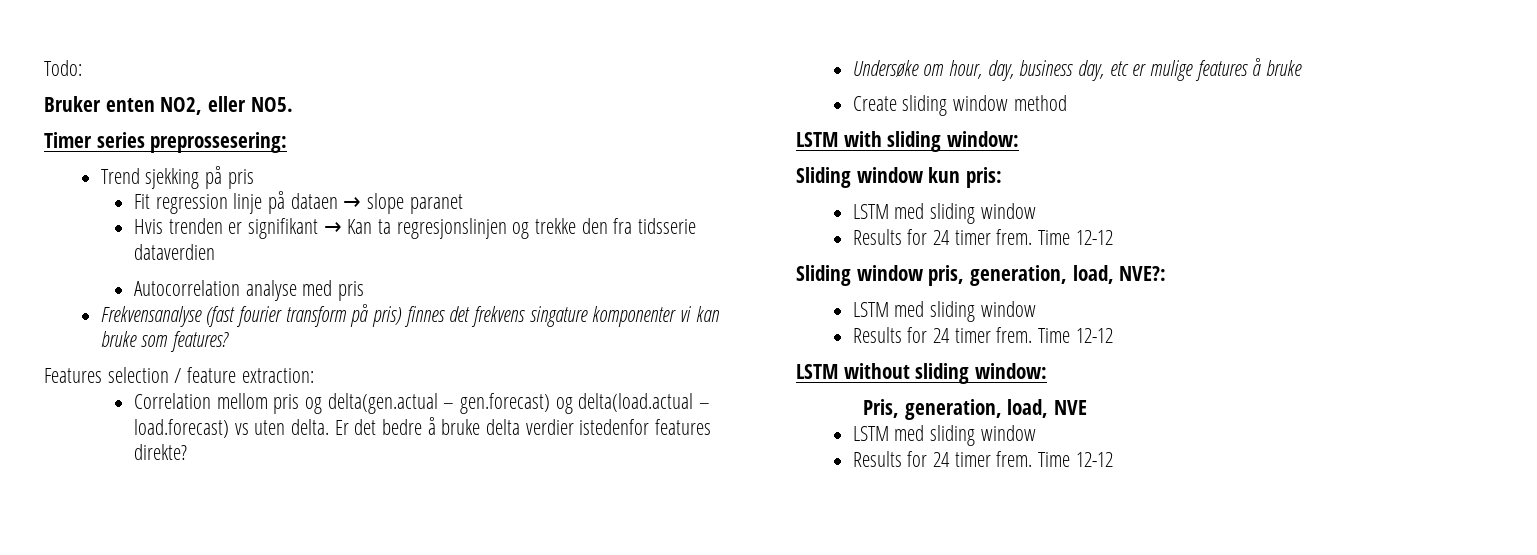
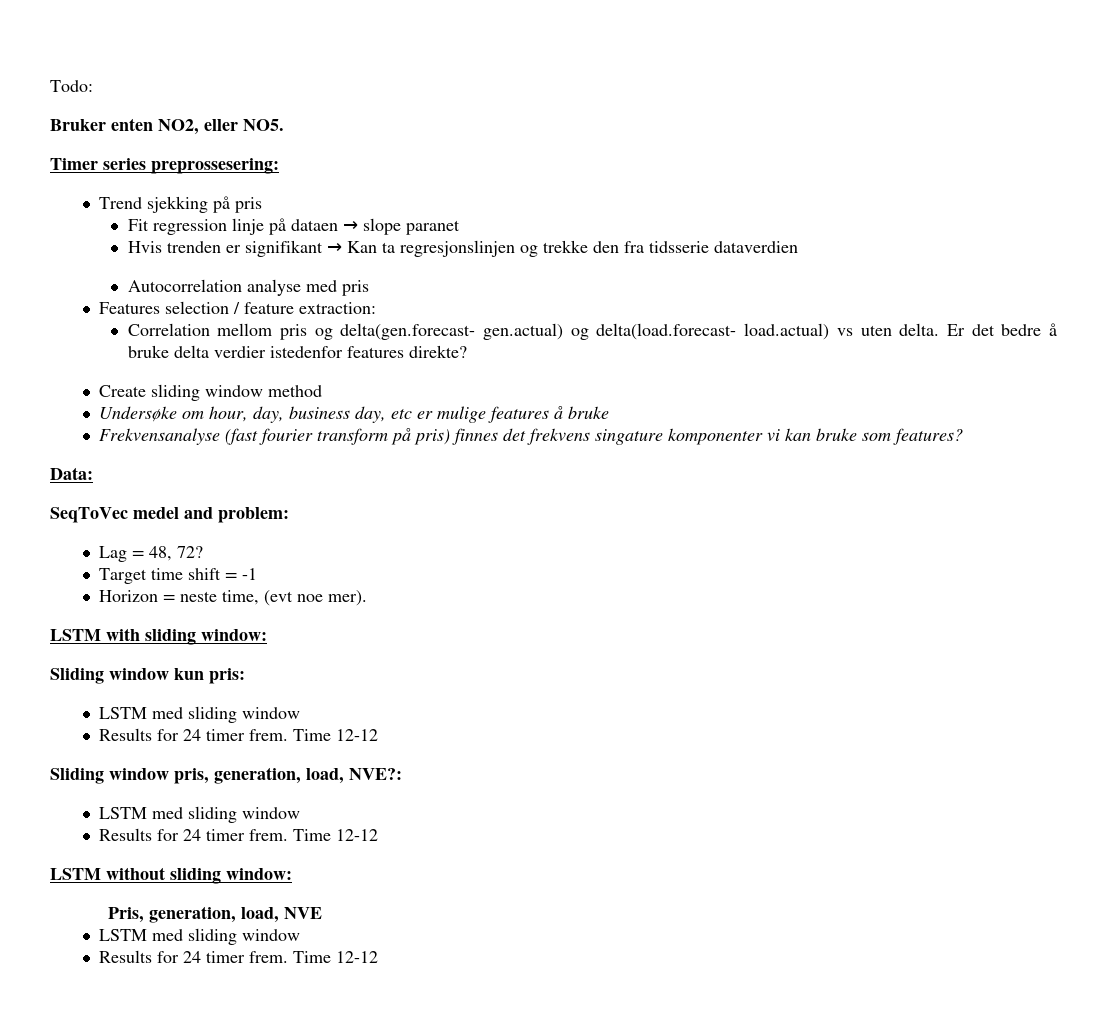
+ Features selection / feature extraction:
+ Correlation mellom pris og delta(gen.forecast- gen.actual) og delta(load.forecast- load.actual) vs uten delta. Er det bedre å bruke delta verdier istedenfor features direkte?
+ Create sliding window method
+ Undersøke om hour, day, business day, etc er mulige features å bruke
- Features selection / feature extraction:
- Correlation mellom pris og delta(gen.actual – gen.forecast) og delta(load.actual – load.forecast) vs uten delta. Er det bedre å bruke delta verdier istedenfor features direkte?
- Undersøke om hour, day, business day, etc er mulige features å bruke
- Create sliding window method
+ Data:
+ SeqToVec medel and problem:
+ Lag = 48, 72?
+ Target time shift = -1
+ Horizon = neste time, (evt noe mer).

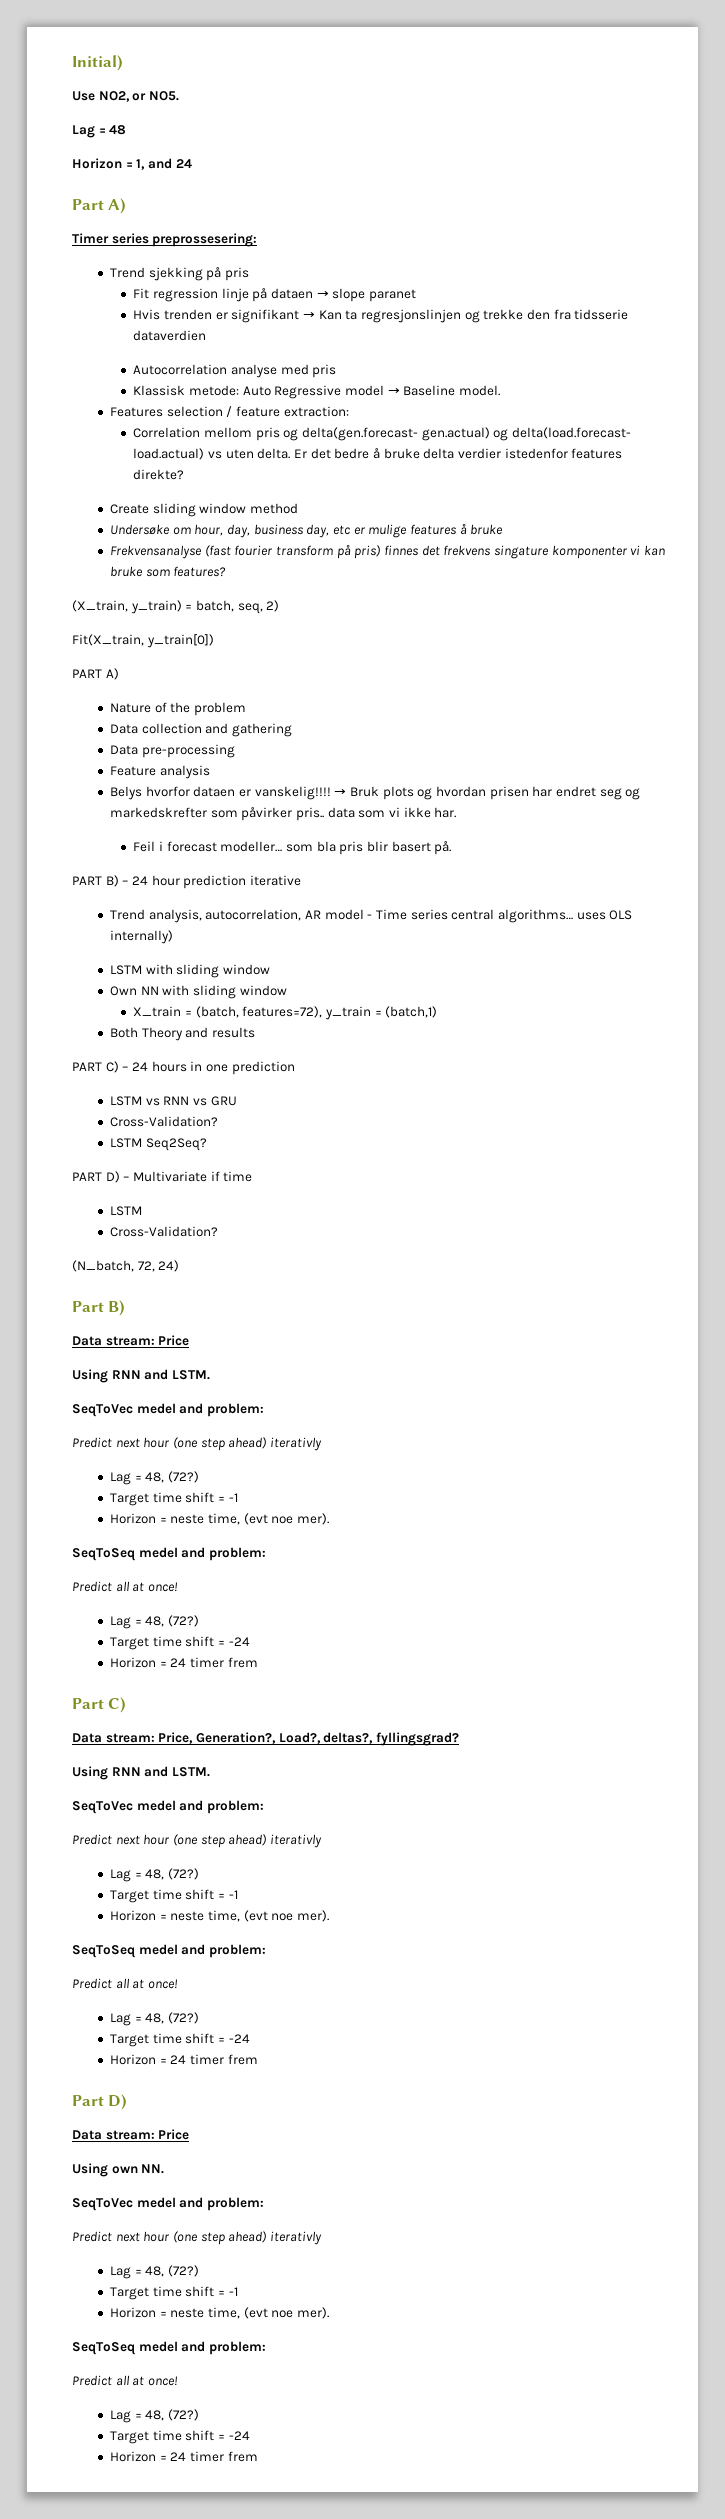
- Todo:
- Bruker enten NO2, eller NO5.
+ Initial)
+ Use NO2, or NO5.
+ Lag = 48
+ Horizon = 1, and 24
+ Part A)
+ Klassisk metode: Auto Regressive model → Baseline model.
- Data:
+ (X_train, y_train) = batch, seq, 2)
+ Fit(X_train, y_train[0])
+ PART A)
+ Nature of the problem
+ Data collection and gathering
+ Data pre-processing
+ Feature analysis
+ Belys hvorfor dataen er vanskelig!!!! → Bruk plots og hvordan prisen har endret seg og markedskrefter som påvirker pris.. data som vi ikke har.
+ Feil i forecast modeller… som bla pris blir basert på.
+ PART B) – 24 hour prediction iterative
+ Trend analysis, autocorrelation, AR model - Time series central algorithms… uses OLS internally)
+ LSTM with sliding window
+ Own NN with sliding window
+ X_train = (batch, features=72), y_train = (batch,1)
+ Both Theory and results
+ PART C) – 24 hours in one prediction
+ LSTM vs RNN vs GRU
+ Cross-Validation?
+ LSTM Seq2Seq?
+ PART D) – Multivariate if time
+ LSTM
+ Cross-Validation?
+ (N_batch, 72, 24)
+ Part B)
+ Data stream: Price
+ Using RNN and LSTM.
  SeqToVec medel and problem:
- Lag = 48, 72?
+ Predict next hour (one step ahead) iterativly
+ Lag = 48, (72?)
  Target time shift = -1
  Horizon = neste time, (evt noe mer).
- LSTM with sliding window:
- Sliding window kun pris:
- LSTM med sliding window
- Results for 24 timer frem. Time 12-12
- Sliding window pris, generation, load, NVE?:
- LSTM med sliding window
- Results for 24 timer frem. Time 12-12
- LSTM without sliding window:
- Pris, generation, load, NVE
- LSTM med sliding window
- Results for 24 timer frem. Time 12-12
+ SeqToSeq medel and problem:
+ Predict all at once!
+ Lag = 48, (72?)
+ Target time shift = -24
+ Horizon = 24 timer frem
+ Part C)
+ Data stream: Price, Generation?, Load?, deltas?, fyllingsgrad?
+ Using RNN and LSTM.
+ SeqToVec medel and problem:
+ Predict next hour (one step ahead) iterativly
+ Lag = 48, (72?)
+ Target time shift = -1
+ Horizon = neste time, (evt noe mer).
+ SeqToSeq medel and problem:
+ Predict all at once!
+ Lag = 48, (72?)
+ Target time shift = -24
+ Horizon = 24 timer frem
+ Part D)
+ Data stream: Price
+ Using own NN.
+ SeqToVec medel and problem:
+ Predict next hour (one step ahead) iterativly
+ Lag = 48, (72?)
+ Target time shift = -1
+ Horizon = neste time, (evt noe mer).
+ SeqToSeq medel and problem:
+ Predict all at once!
+ Lag = 48, (72?)
+ Target time shift = -24
+ Horizon = 24 timer frem

